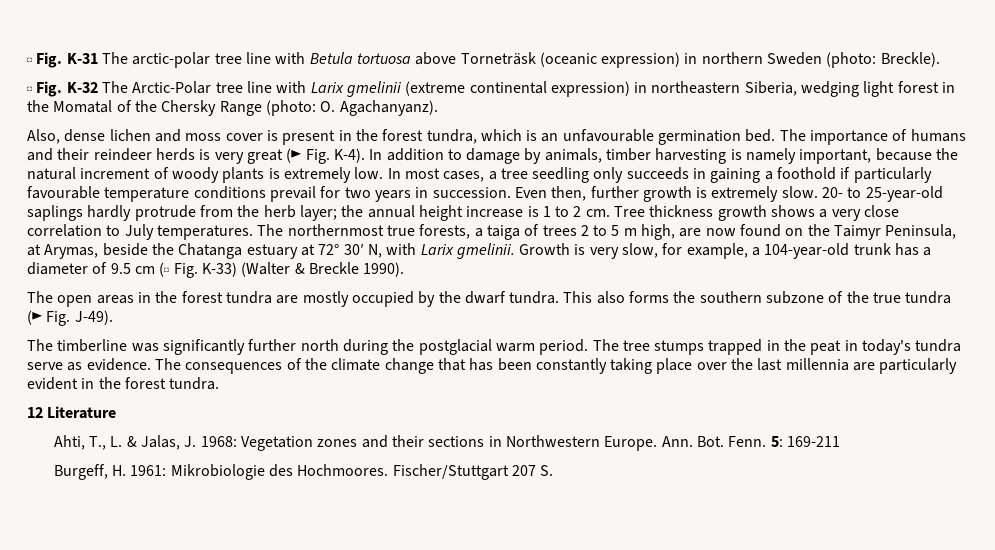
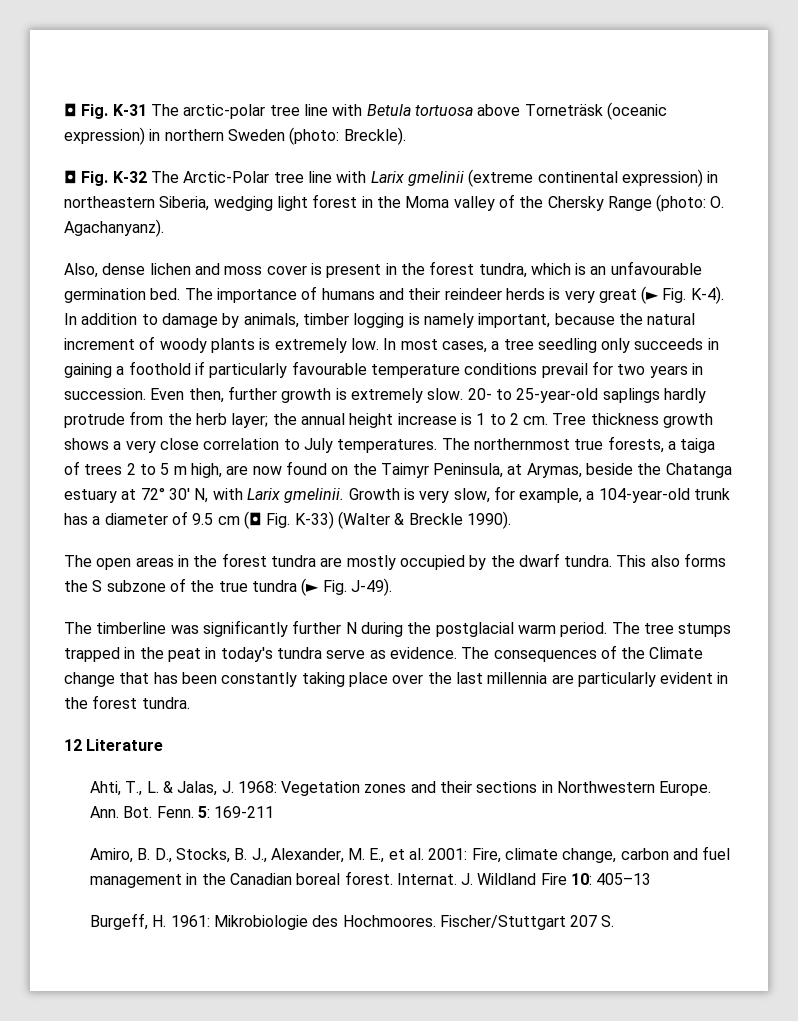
- ◘ Fig. K-32 The Arctic-Polar tree line with Larix gmelinii (extreme continental expression) in northeastern Siberia, wedging light forest in the Momatal of the Chersky Range (photo: O. Agachanyanz).
+ ◘ Fig. K-32 The Arctic-Polar tree line with Larix gmelinii (extreme continental expression) in northeastern Siberia, wedging light forest in the Moma valley of the Chersky Range (photo: O. Agachanyanz).
- In addition to damage by animals, timber harvesting is namely important, because the natural increment of woody plants is extremely low.
+ In addition to damage by animals, timber logging is namely important, because the natural increment of woody plants is extremely low.
- This also forms the southern subzone of the true tundra (► Fig. J-49).
+ This also forms the S subzone of the true tundra (► Fig. J-49).
- The timberline was significantly further north during the postglacial warm period.
+ The timberline was significantly further N during the postglacial warm period.
- The consequences of the climate change that has been constantly taking place over the last millennia are particularly evident in the forest tundra.
+ The consequences of the Climate change that has been constantly taking place over the last millennia are particularly evident in the forest tundra.
+ Amiro, B. D., Stocks, B. J., Alexander, M. E., et al. 2001: Fire, climate change, carbon and fuel management in the Canadian boreal forest. Internat. J. Wildland Fire 10: 405–13

